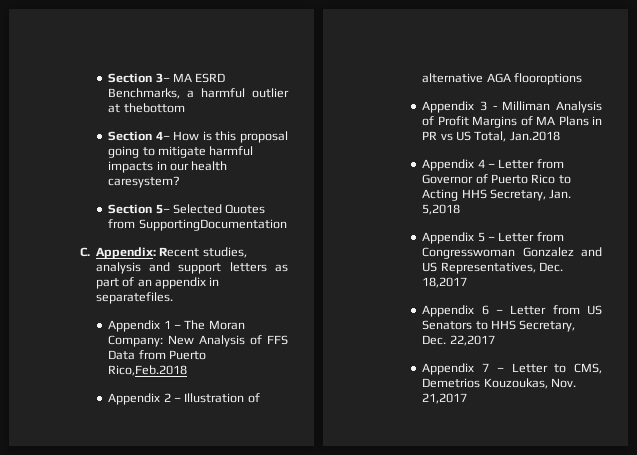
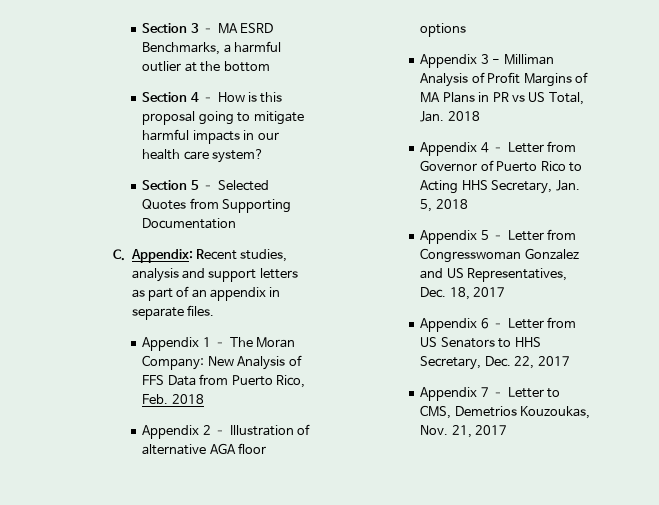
- Section 3– MA ESRD Benchmarks, a harmful outlier at thebottom
- Section 4– How is this proposal going to mitigate harmful impacts in our health caresystem?
- Section 5– Selected Quotes from SupportingDocumentation
+ Section 3 – MA ESRD Benchmarks, a harmful outlier at the bottom
+ Section 4 – How is this proposal going to mitigate harmful impacts in our health care system?
+ Section 5 – Selected Quotes from Supporting Documentation
- C. Appendix: Recent studies, analysis and support letters as part of an appendix in separatefiles.
+ C. Appendix: Recent studies, analysis and support letters as part of an appendix in separate files.
- Appendix 1 – The Moran Company: New Analysis of FFS Data from Puerto Rico,Feb.2018
+ Appendix 1 – The Moran Company: New Analysis of FFS Data from Puerto Rico, Feb. 2018
- Appendix 2 – Illustration of alternative AGA flooroptions
+ Appendix 2 – Illustration of alternative AGA floor options
- Appendix 3 - Milliman Analysis of Profit Margins of MA Plans in PR vs US Total, Jan.2018
+ Appendix 3 - Milliman Analysis of Profit Margins of MA Plans in PR vs US Total, Jan. 2018
- Appendix 4 – Letter from Governor of Puerto Rico to Acting HHS Secretary, Jan. 5,2018
+ Appendix 4 – Letter from Governor of Puerto Rico to Acting HHS Secretary, Jan. 5, 2018
- Appendix 5 – Letter from Congresswoman Gonzalez and US Representatives, Dec. 18,2017
+ Appendix 5 – Letter from Congresswoman Gonzalez and US Representatives, Dec. 18, 2017
- Appendix 6 – Letter from US Senators to HHS Secretary, Dec. 22,2017
+ Appendix 6 – Letter from US Senators to HHS Secretary, Dec. 22, 2017
- Appendix 7 – Letter to CMS, Demetrios Kouzoukas, Nov. 21,2017
+ Appendix 7 – Letter to CMS, Demetrios Kouzoukas, Nov. 21, 2017

